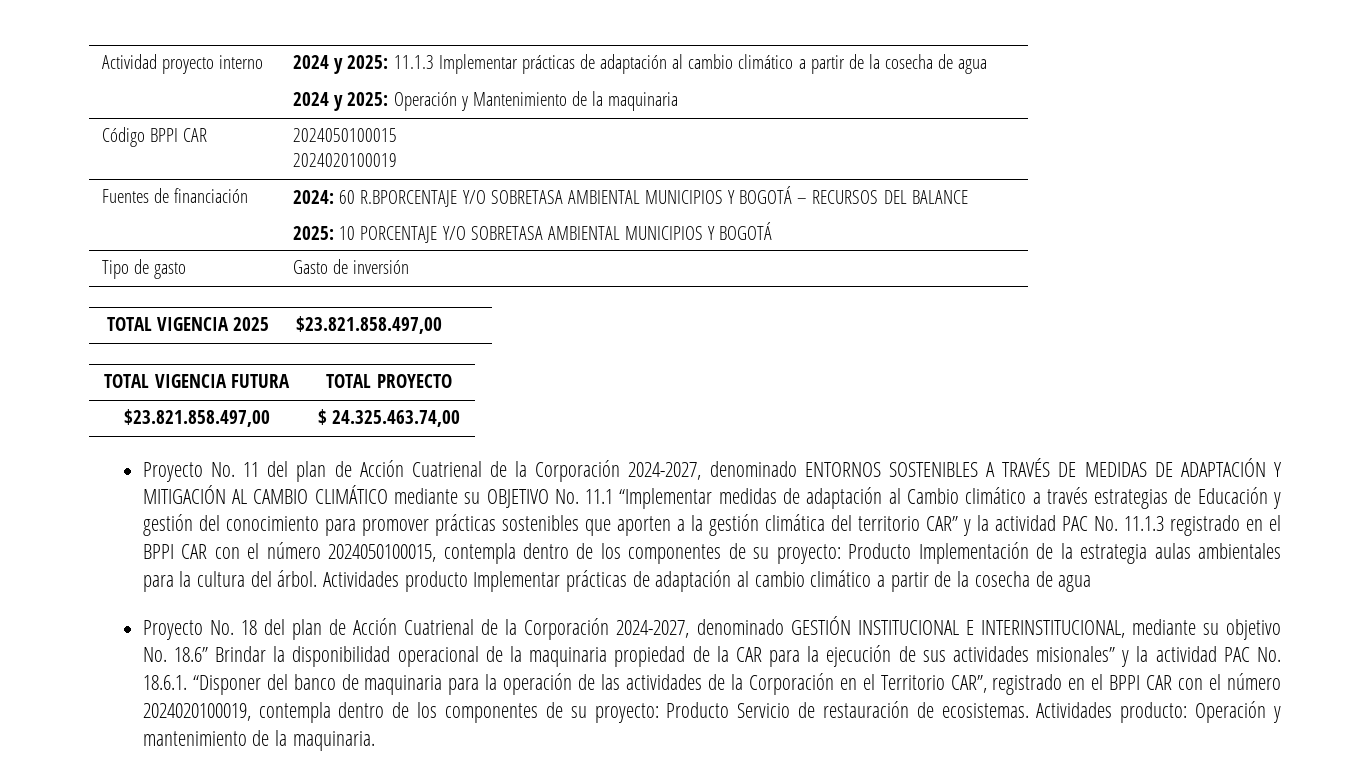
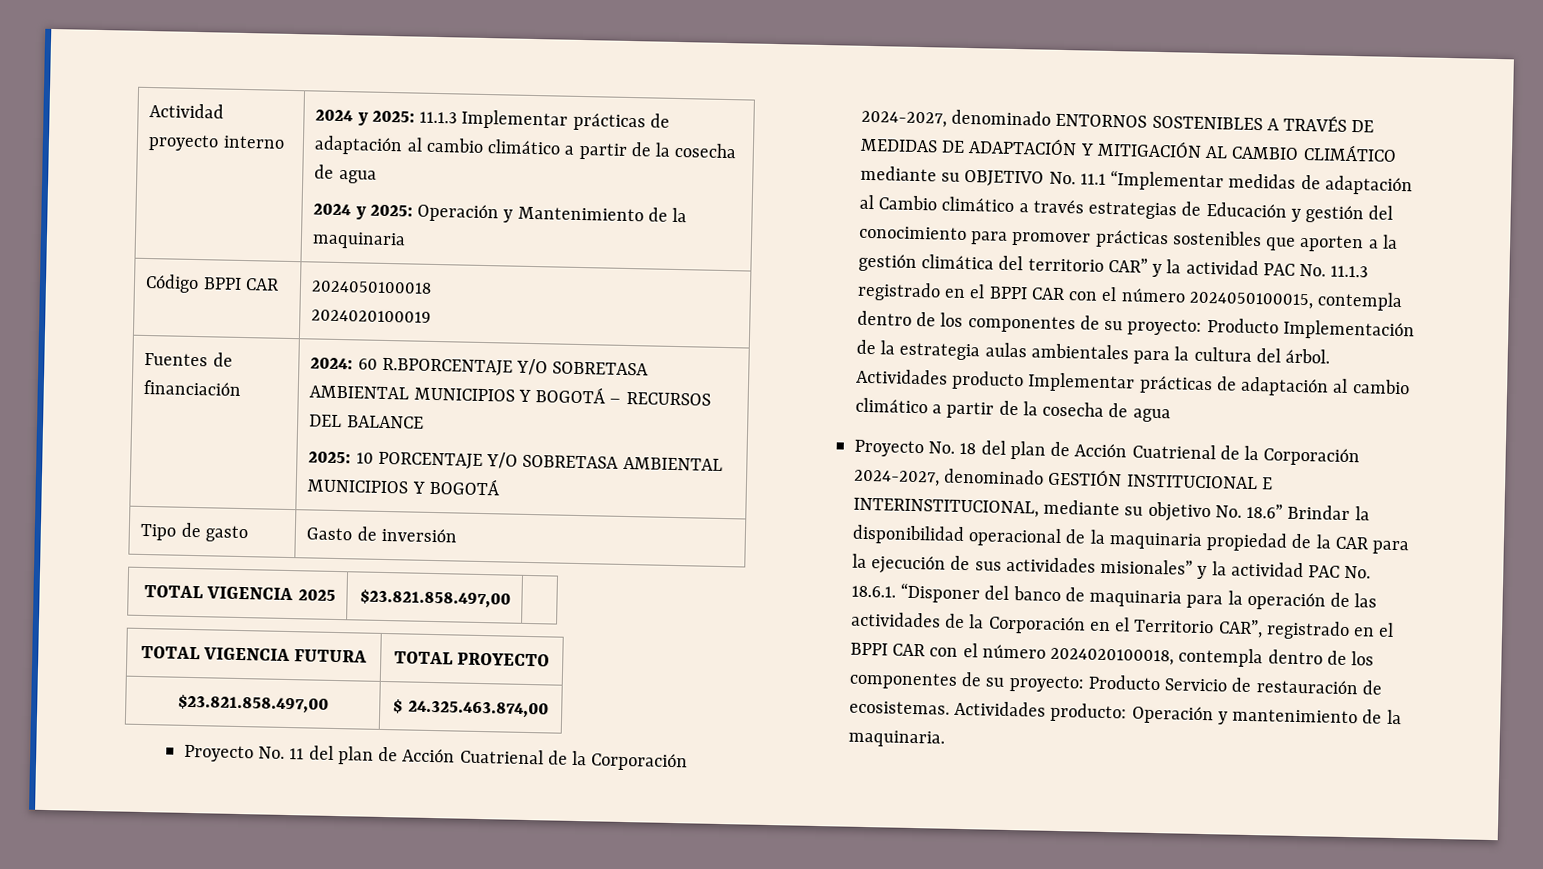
- Código BPPI CAR | 2024050100015
+ Código BPPI CAR | 2024050100018
- $23.821.858.497,00 | $ 24.325.463.74,00
+ $23.821.858.497,00 | $ 24.325.463.874,00
- Proyecto No. 18 del plan de Acción Cuatrienal de la Corporación 2024-2027, denominado GESTIÓN INSTITUCIONAL E INTERINSTITUCIONAL, mediante su objetivo No. 18.6” Brindar la disponibilidad operacional de la maquinaria propiedad de la CAR para la ejecución de sus actividades misionales” y la actividad PAC No. 18.6.1. “Disponer del banco de maquinaria para la operación de las actividades de la Corporación en el Territorio CAR”, registrado en el BPPI CAR con el número 2024020100019, contempla dentro de los componentes de su proyecto:
+ Proyecto No. 18 del plan de Acción Cuatrienal de la Corporación 2024-2027, denominado GESTIÓN INSTITUCIONAL E INTERINSTITUCIONAL, mediante su objetivo No. 18.6” Brindar la disponibilidad operacional de la maquinaria propiedad de la CAR para la ejecución de sus actividades misionales” y la actividad PAC No. 18.6.1. “Disponer del banco de maquinaria para la operación de las actividades de la Corporación en el Territorio CAR”, registrado en el BPPI CAR con el número 2024020100018, contempla dentro de los componentes de su proyecto:

